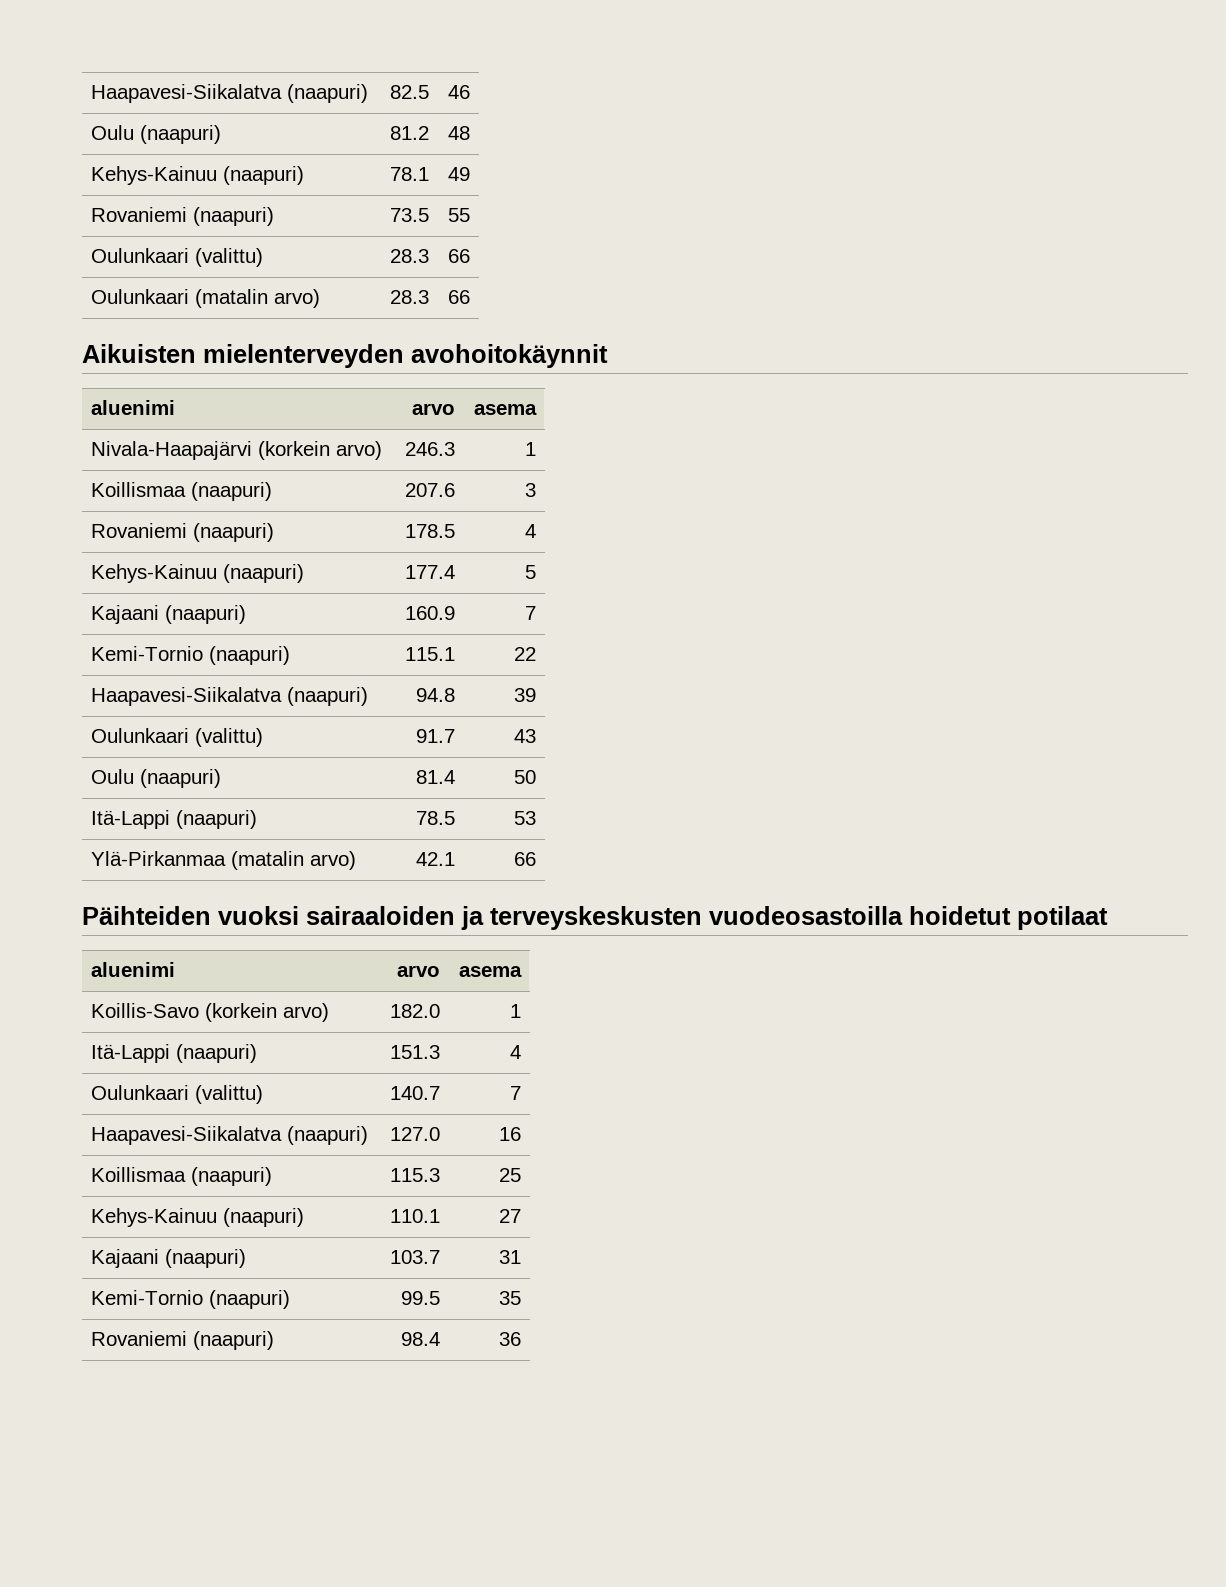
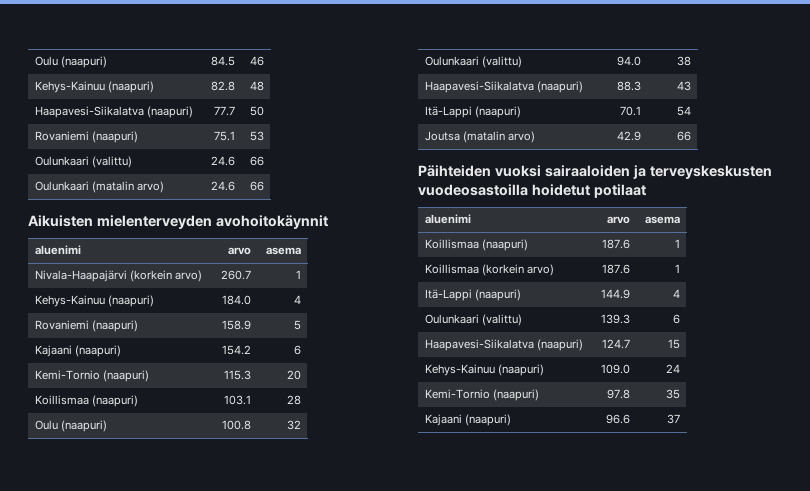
- Haapavesi-Siikalatva (naapuri) | 82.5 | 46
- Oulu (naapuri) | 81.2 | 48
- Kehys-Kainuu (naapuri) | 78.1 | 49
- Rovaniemi (naapuri) | 73.5 | 55
- Oulunkaari (valittu) | 28.3 | 66
+ Oulu (naapuri) | 84.5 | 46
+ Kehys-Kainuu (naapuri) | 82.8 | 48
+ Haapavesi-Siikalatva (naapuri) | 77.7 | 50
+ Rovaniemi (naapuri) | 75.1 | 53
+ Oulunkaari (valittu) | 24.6 | 66
- Oulunkaari (matalin arvo) | 28.3 | 66
+ Oulunkaari (matalin arvo) | 24.6 | 66
- Nivala-Haapajärvi (korkein arvo) | 246.3 | 1
- Koillismaa (naapuri) | 207.6 | 3
- Rovaniemi (naapuri) | 178.5 | 4
- Kehys-Kainuu (naapuri) | 177.4 | 5
+ Nivala-Haapajärvi (korkein arvo) | 260.7 | 1
+ Kehys-Kainuu (naapuri) | 184.0 | 4
+ Rovaniemi (naapuri) | 158.9 | 5
- Kajaani (naapuri) | 160.9 | 7
- Kemi-Tornio (naapuri) | 115.1 | 22
- Haapavesi-Siikalatva (naapuri) | 94.8 | 39
- Oulunkaari (valittu) | 91.7 | 43
- Oulu (naapuri) | 81.4 | 50
- Itä-Lappi (naapuri) | 78.5 | 53
- Ylä-Pirkanmaa (matalin arvo) | 42.1 | 66
+ Kajaani (naapuri) | 154.2 | 6
+ Kemi-Tornio (naapuri) | 115.3 | 20
+ Koillismaa (naapuri) | 103.1 | 28
+ Oulu (naapuri) | 100.8 | 32
+ Oulunkaari (valittu) | 94.0 | 38
+ Haapavesi-Siikalatva (naapuri) | 88.3 | 43
+ Itä-Lappi (naapuri) | 70.1 | 54
+ Joutsa (matalin arvo) | 42.9 | 66
- Koillis-Savo (korkein arvo) | 182.0 | 1
+ Koillismaa (naapuri) | 187.6 | 1
+ Koillismaa (korkein arvo) | 187.6 | 1
- Itä-Lappi (naapuri) | 151.3 | 4
+ Itä-Lappi (naapuri) | 144.9 | 4
- Oulunkaari (valittu) | 140.7 | 7
- Haapavesi-Siikalatva (naapuri) | 127.0 | 16
- Koillismaa (naapuri) | 115.3 | 25
- Kehys-Kainuu (naapuri) | 110.1 | 27
- Kajaani (naapuri) | 103.7 | 31
- Kemi-Tornio (naapuri) | 99.5 | 35
- Rovaniemi (naapuri) | 98.4 | 36
+ Oulunkaari (valittu) | 139.3 | 6
+ Haapavesi-Siikalatva (naapuri) | 124.7 | 15
+ Kehys-Kainuu (naapuri) | 109.0 | 24
+ Kemi-Tornio (naapuri) | 97.8 | 35
+ Kajaani (naapuri) | 96.6 | 37

